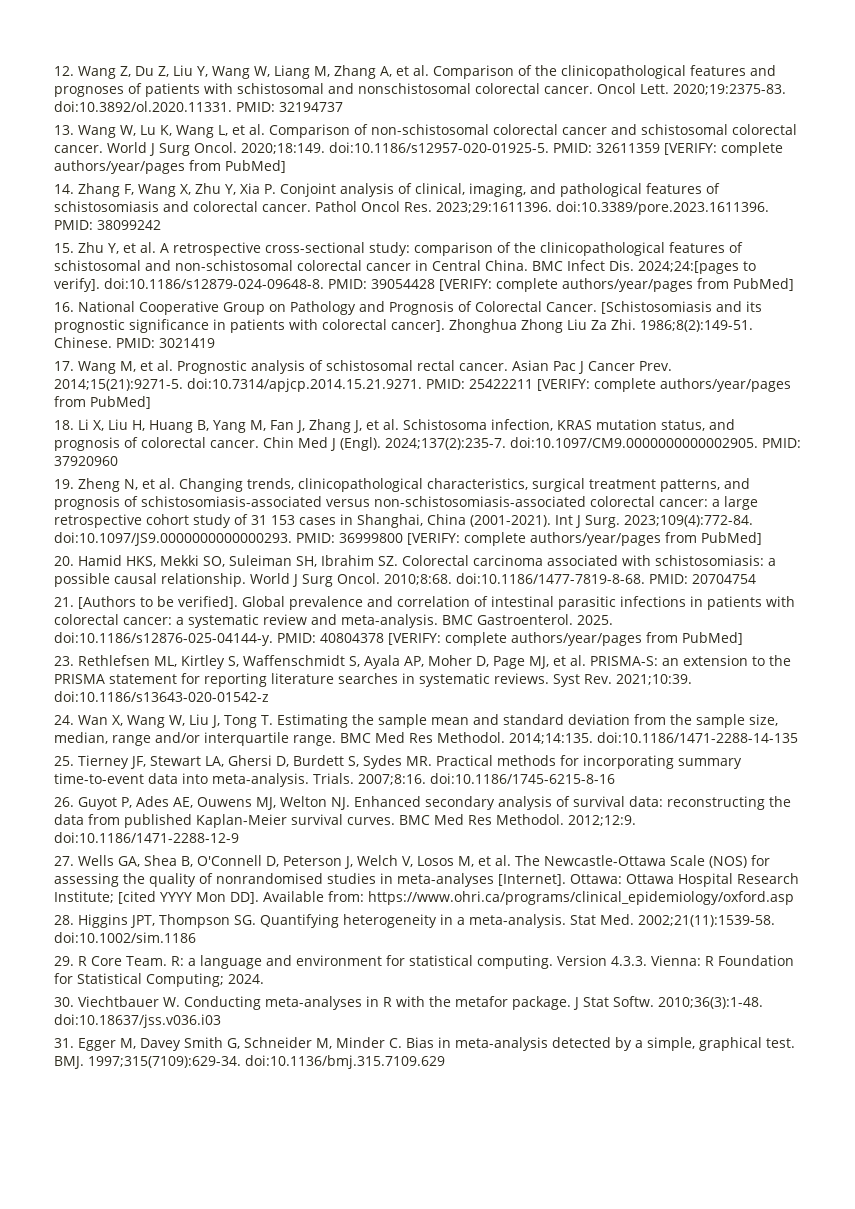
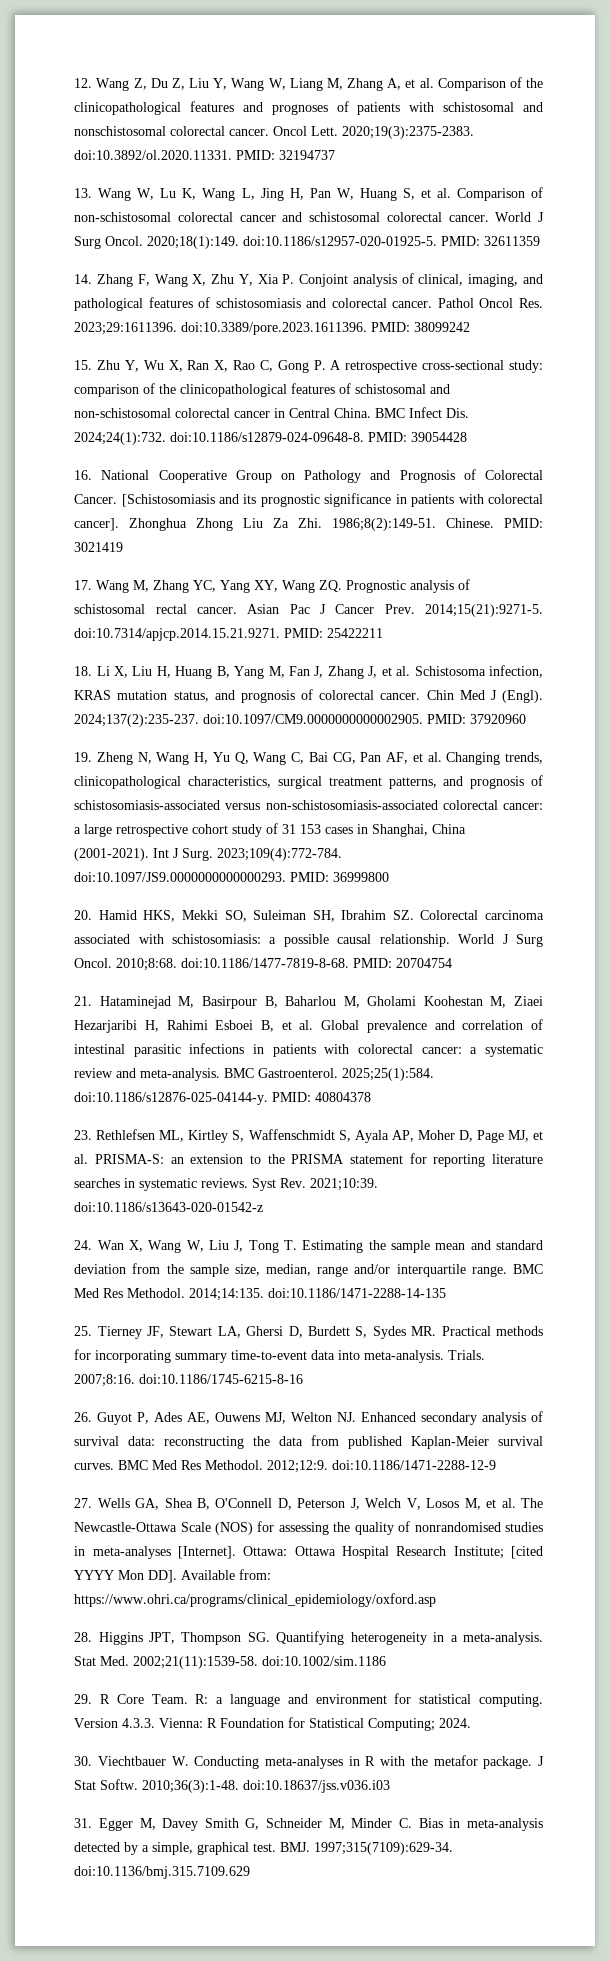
- 2020;19:2375-83. doi:10.3892/ol.2020.11331. PMID: 32194737
+ 2020;19(3):2375-2383. doi:10.3892/ol.2020.11331. PMID: 32194737
- 13. Wang W, Lu K, Wang L, et al. Comparison of non-schistosomal colorectal cancer and schistosomal colorectal cancer.
+ 13. Wang W, Lu K, Wang L, Jing H, Pan W, Huang S, et al. Comparison of non-schistosomal colorectal cancer and schistosomal colorectal cancer.
- 2020;18:149. doi:10.1186/s12957-020-01925-5. PMID: 32611359 [VERIFY: complete authors/year/pages from PubMed]
+ 2020;18(1):149. doi:10.1186/s12957-020-01925-5. PMID: 32611359
- 15. Zhu Y, et al. A retrospective cross-sectional study: comparison of the clinicopathological features of schistosomal and non-schistosomal colorectal cancer in Central China.
+ 15. Zhu Y, Wu X, Ran X, Rao C, Gong P. A retrospective cross-sectional study: comparison of the clinicopathological features of schistosomal and non-schistosomal colorectal cancer in Central China.
- BMC Infect Dis. 2024;24:[pages to verify]. doi:10.1186/s12879-024-09648-8. PMID: 39054428 [VERIFY: complete authors/year/pages from PubMed]
+ BMC Infect Dis. 2024;24(1):732. doi:10.1186/s12879-024-09648-8. PMID: 39054428
- 17. Wang M, et al. Prognostic analysis of schistosomal rectal cancer.
+ 17. Wang M, Zhang YC, Yang XY, Wang ZQ. Prognostic analysis of schistosomal rectal cancer.
- 2014;15(21):9271-5. doi:10.7314/apjcp.2014.15.21.9271. PMID: 25422211 [VERIFY: complete authors/year/pages from PubMed]
+ 2014;15(21):9271-5. doi:10.7314/apjcp.2014.15.21.9271. PMID: 25422211
- 2024;137(2):235-7. doi:10.1097/CM9.0000000000002905. PMID: 37920960
+ 2024;137(2):235-237. doi:10.1097/CM9.0000000000002905. PMID: 37920960
- 19. Zheng N, et al. Changing trends, clinicopathological characteristics, surgical treatment patterns, and prognosis of schistosomiasis-associated versus non-schistosomiasis-associated colorectal cancer: a large retrospective cohort study of 31 153 cases in Shanghai, China (2001-2021).
+ 19. Zheng N, Wang H, Yu Q, Wang C, Bai CG, Pan AF, et al. Changing trends, clinicopathological characteristics, surgical treatment patterns, and prognosis of schistosomiasis-associated versus non-schistosomiasis-associated colorectal cancer: a large retrospective cohort study of 31 153 cases in Shanghai, China (2001-2021).
- 2023;109(4):772-84. doi:10.1097/JS9.0000000000000293. PMID: 36999800 [VERIFY: complete authors/year/pages from PubMed]
+ 2023;109(4):772-784. doi:10.1097/JS9.0000000000000293. PMID: 36999800
- 21. [Authors to be verified]. Global prevalence and correlation of intestinal parasitic infections in patients with colorectal cancer: a systematic review and meta-analysis.
+ 21. Hataminejad M, Basirpour B, Baharlou M, Gholami Koohestan M, Ziaei Hezarjaribi H, Rahimi Esboei B, et al. Global prevalence and correlation of intestinal parasitic infections in patients with colorectal cancer: a systematic review and meta-analysis.
- 2025. doi:10.1186/s12876-025-04144-y. PMID: 40804378 [VERIFY: complete authors/year/pages from PubMed]
+ 2025;25(1):584. doi:10.1186/s12876-025-04144-y. PMID: 40804378

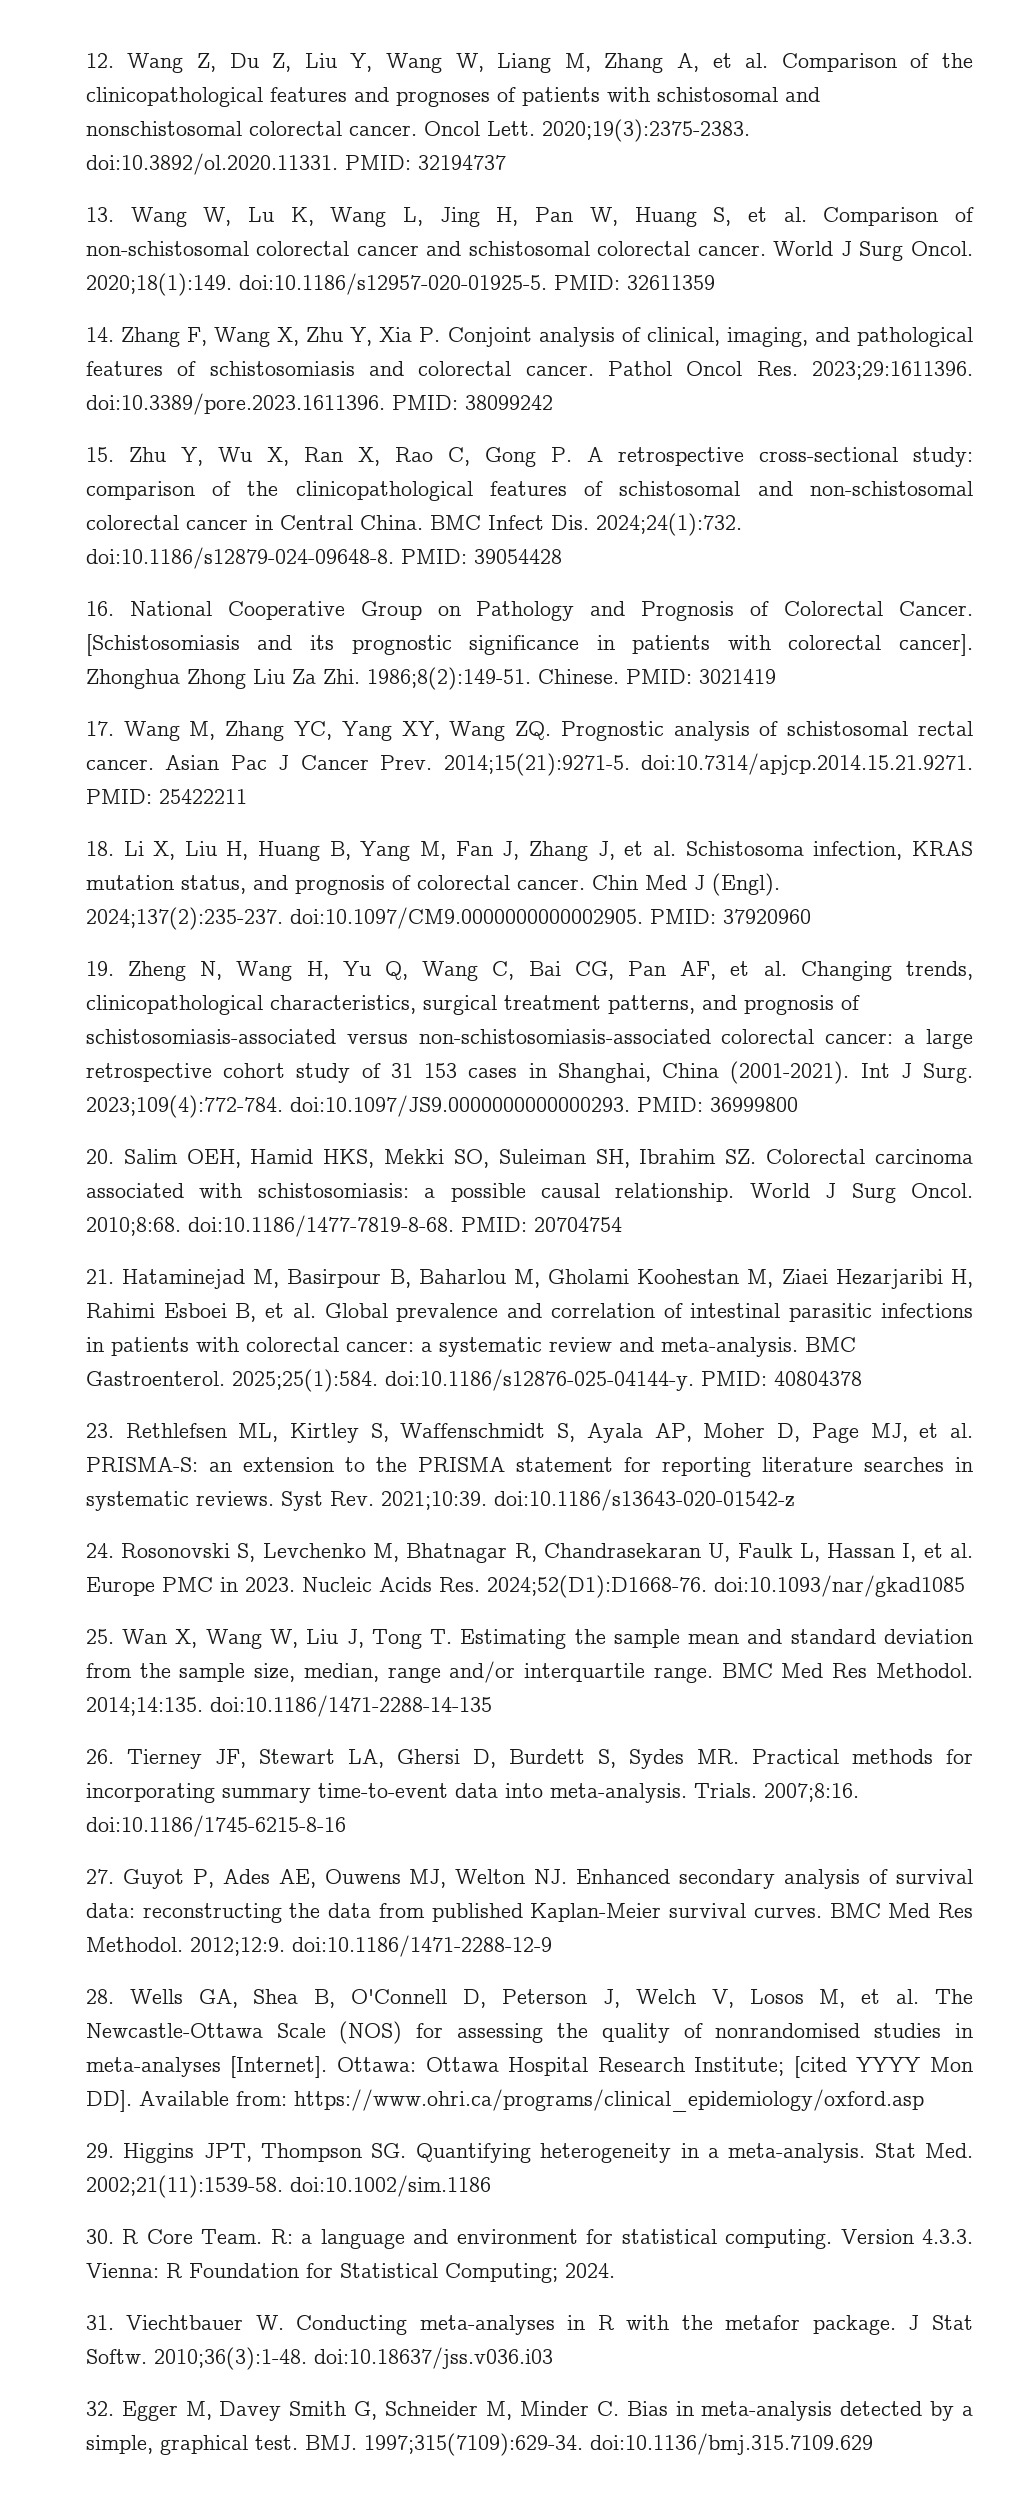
- 20. Hamid HKS, Mekki SO, Suleiman SH, Ibrahim SZ. Colorectal carcinoma associated with schistosomiasis: a possible causal relationship.
+ 20. Salim OEH, Hamid HKS, Mekki SO, Suleiman SH, Ibrahim SZ. Colorectal carcinoma associated with schistosomiasis: a possible causal relationship.
- 24. Wan X, Wang W, Liu J, Tong T. Estimating the sample mean and standard deviation from the sample size, median, range and/or interquartile range.
+ 24. Rosonovski S, Levchenko M, Bhatnagar R, Chandrasekaran U, Faulk L, Hassan I, et al. Europe PMC in 2023. Nucleic Acids Res. 2024;52(D1):D1668-76. doi:10.1093/nar/gkad1085
+ 25. Wan X, Wang W, Liu J, Tong T. Estimating the sample mean and standard deviation from the sample size, median, range and/or interquartile range.
- 25. Tierney JF, Stewart LA, Ghersi D, Burdett S, Sydes MR. Practical methods for incorporating summary time-to-event data into meta-analysis.
+ 26. Tierney JF, Stewart LA, Ghersi D, Burdett S, Sydes MR. Practical methods for incorporating summary time-to-event data into meta-analysis.
- 26. Guyot P, Ades AE, Ouwens MJ, Welton NJ. Enhanced secondary analysis of survival data: reconstructing the data from published Kaplan-Meier survival curves.
+ 27. Guyot P, Ades AE, Ouwens MJ, Welton NJ. Enhanced secondary analysis of survival data: reconstructing the data from published Kaplan-Meier survival curves.
- 27. Wells GA, Shea B, O'Connell D, Peterson J, Welch V, Losos M, et al. The Newcastle-Ottawa Scale (NOS) for assessing the quality of nonrandomised studies in meta-analyses [Internet].
+ 28. Wells GA, Shea B, O'Connell D, Peterson J, Welch V, Losos M, et al. The Newcastle-Ottawa Scale (NOS) for assessing the quality of nonrandomised studies in meta-analyses [Internet].
- 28. Higgins JPT, Thompson SG. Quantifying heterogeneity in a meta-analysis.
+ 29. Higgins JPT, Thompson SG. Quantifying heterogeneity in a meta-analysis.
- 29. R Core Team.
+ 30. R Core Team.
- 30. Viechtbauer W. Conducting meta-analyses in R with the metafor package.
+ 31. Viechtbauer W. Conducting meta-analyses in R with the metafor package.
- 31. Egger M, Davey Smith G, Schneider M, Minder C. Bias in meta-analysis detected by a simple, graphical test.
+ 32. Egger M, Davey Smith G, Schneider M, Minder C. Bias in meta-analysis detected by a simple, graphical test.

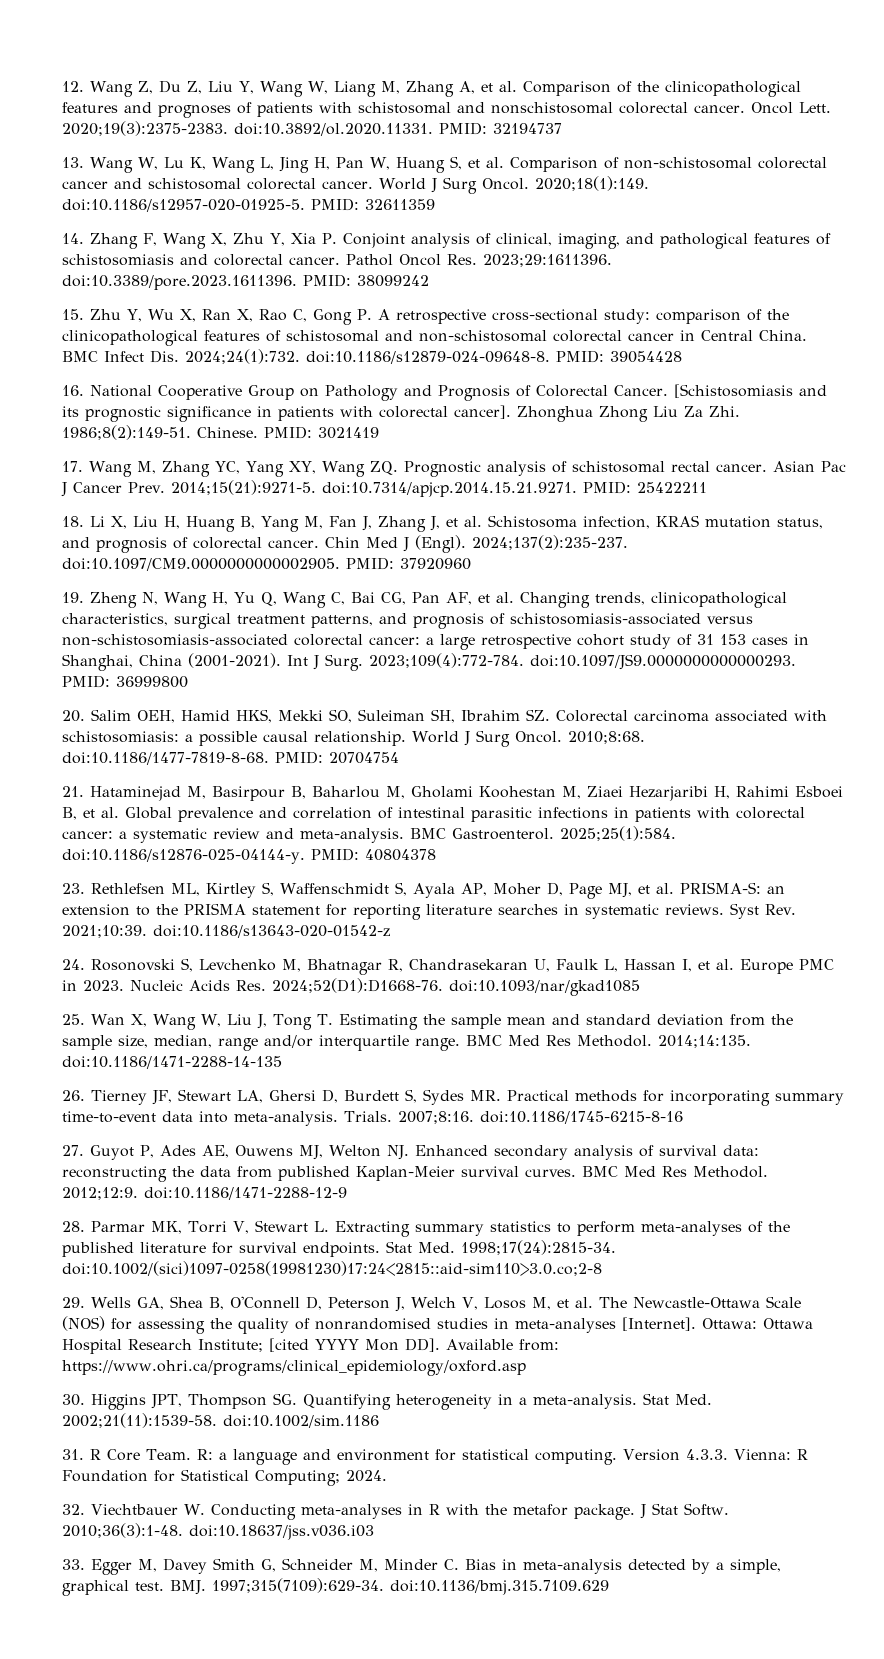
- 28. Wells GA, Shea B, O'Connell D, Peterson J, Welch V, Losos M, et al. The Newcastle-Ottawa Scale (NOS) for assessing the quality of nonrandomised studies in meta-analyses [Internet].
+ 28. Parmar MK, Torri V, Stewart L. Extracting summary statistics to perform meta-analyses of the published literature for survival endpoints. Stat Med. 1998;17(24):2815-34. doi:10.1002/(sici)1097-0258(19981230)17:24<2815::aid-sim110>3.0.co;2-8
+ 29. Wells GA, Shea B, O'Connell D, Peterson J, Welch V, Losos M, et al. The Newcastle-Ottawa Scale (NOS) for assessing the quality of nonrandomised studies in meta-analyses [Internet].
- 29. Higgins JPT, Thompson SG. Quantifying heterogeneity in a meta-analysis.
+ 30. Higgins JPT, Thompson SG. Quantifying heterogeneity in a meta-analysis.
- 30. R Core Team.
+ 31. R Core Team.
- 31. Viechtbauer W. Conducting meta-analyses in R with the metafor package.
+ 32. Viechtbauer W. Conducting meta-analyses in R with the metafor package.
- 32. Egger M, Davey Smith G, Schneider M, Minder C. Bias in meta-analysis detected by a simple, graphical test.
+ 33. Egger M, Davey Smith G, Schneider M, Minder C. Bias in meta-analysis detected by a simple, graphical test.

